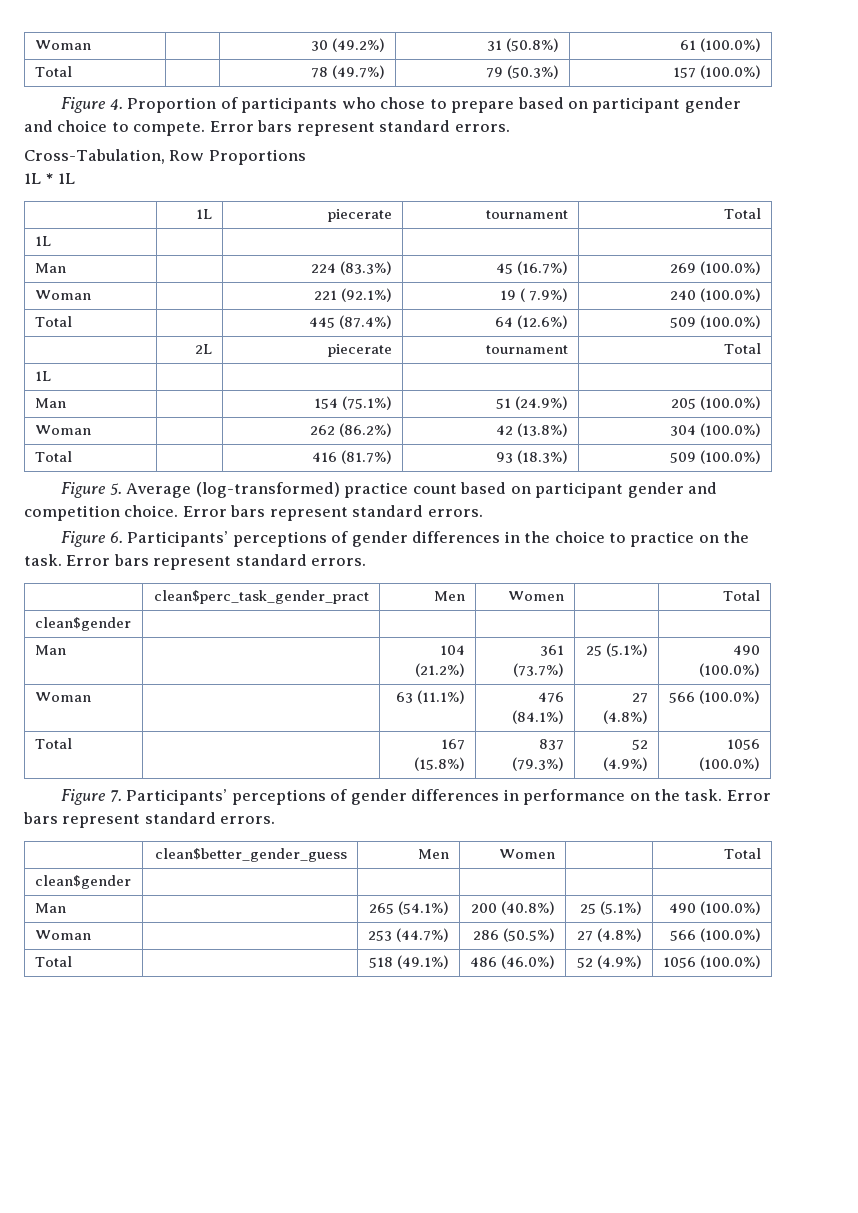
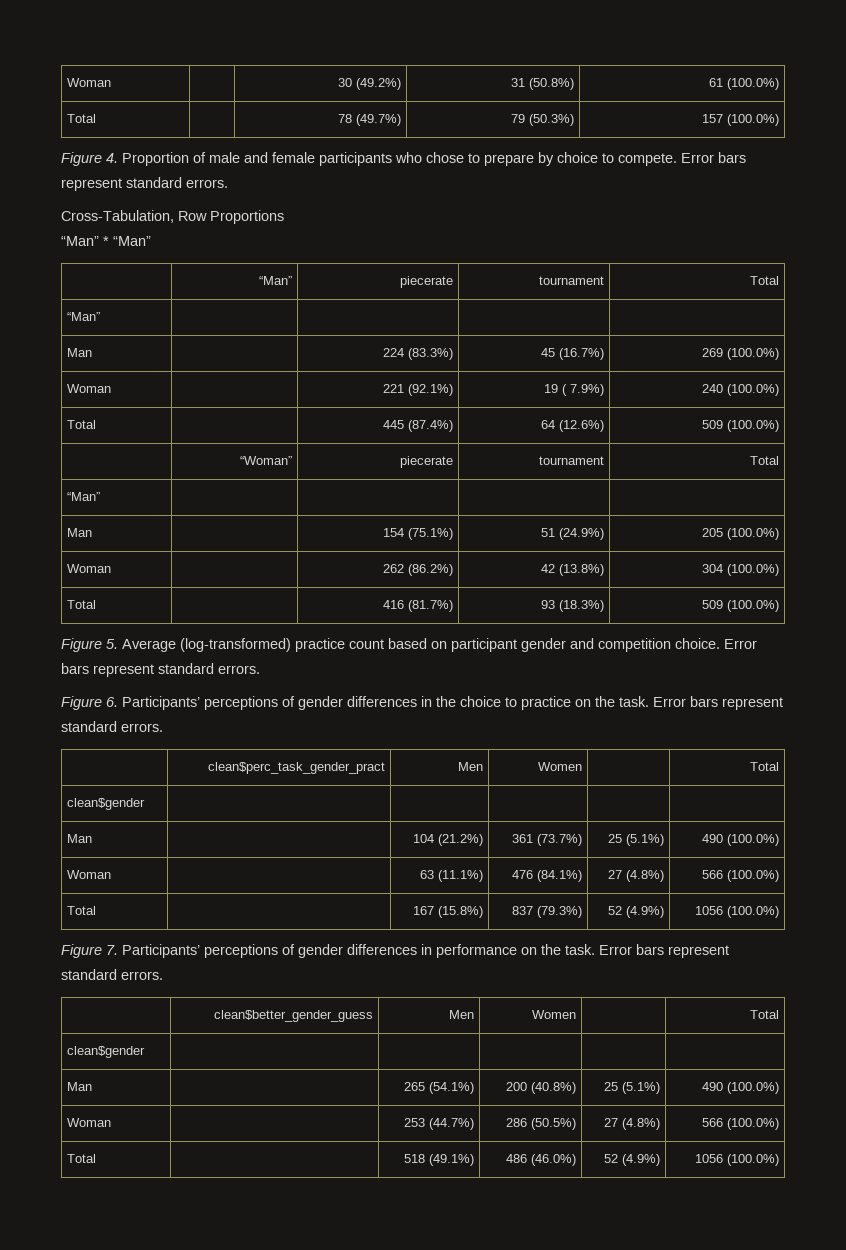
- Figure 4. Proportion of participants who chose to prepare based on participant gender and choice to compete.
+ Figure 4. Proportion of male and female participants who chose to prepare by choice to compete.
- 1L * 1L
- | 1L | piecerate | tournament | Total
- 1L | | | |
+ “Man” * “Man”
+ | “Man” | piecerate | tournament | Total
+ “Man” | | | |
- | 2L | piecerate | tournament | Total
- 1L | | | |
+ | “Woman” | piecerate | tournament | Total
+ “Man” | | | |

